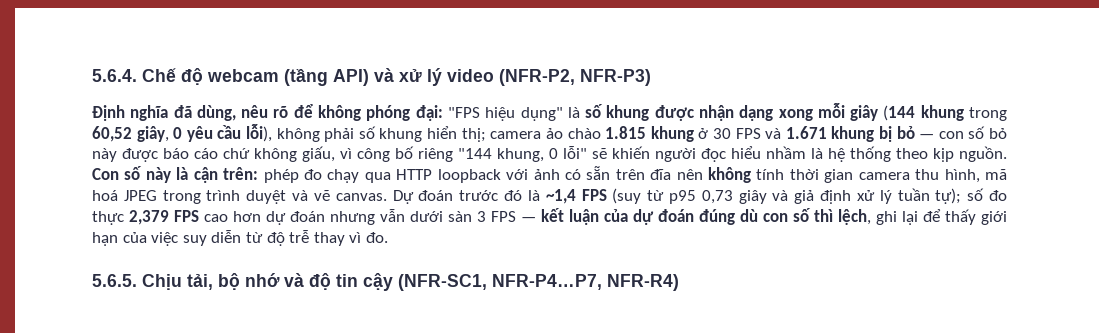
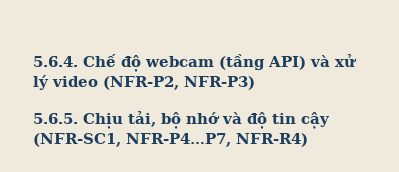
- Định nghĩa đã dùng, nêu rõ để không phóng đại: "FPS hiệu dụng" là số khung được nhận dạng xong mỗi giây (144 khung trong 60,52 giây, 0 yêu cầu lỗi), không phải số khung hiển thị; camera ảo chào 1.815 khung ở 30 FPS và 1.671 khung bị bỏ — con số bỏ này được báo cáo chứ không giấu, vì công bố riêng "144 khung, 0 lỗi" sẽ khiến người đọc hiểu nhầm là hệ thống theo kịp nguồn. Con số này là cận trên: phép đo chạy qua HTTP loopback với ảnh có sẵn trên đĩa nên không tính thời gian camera thu hình, mã hoá JPEG trong trình duyệt và vẽ canvas. Dự đoán trước đó là ~1,4 FPS (suy từ p95 0,73 giây và giả định xử lý tuần tự); số đo thực 2,379 FPS cao hơn dự đoán nhưng vẫn dưới sàn 3 FPS — kết luận của dự đoán đúng dù con số thì lệch, ghi lại để thấy giới hạn của việc suy diễn từ độ trễ thay vì đo.

